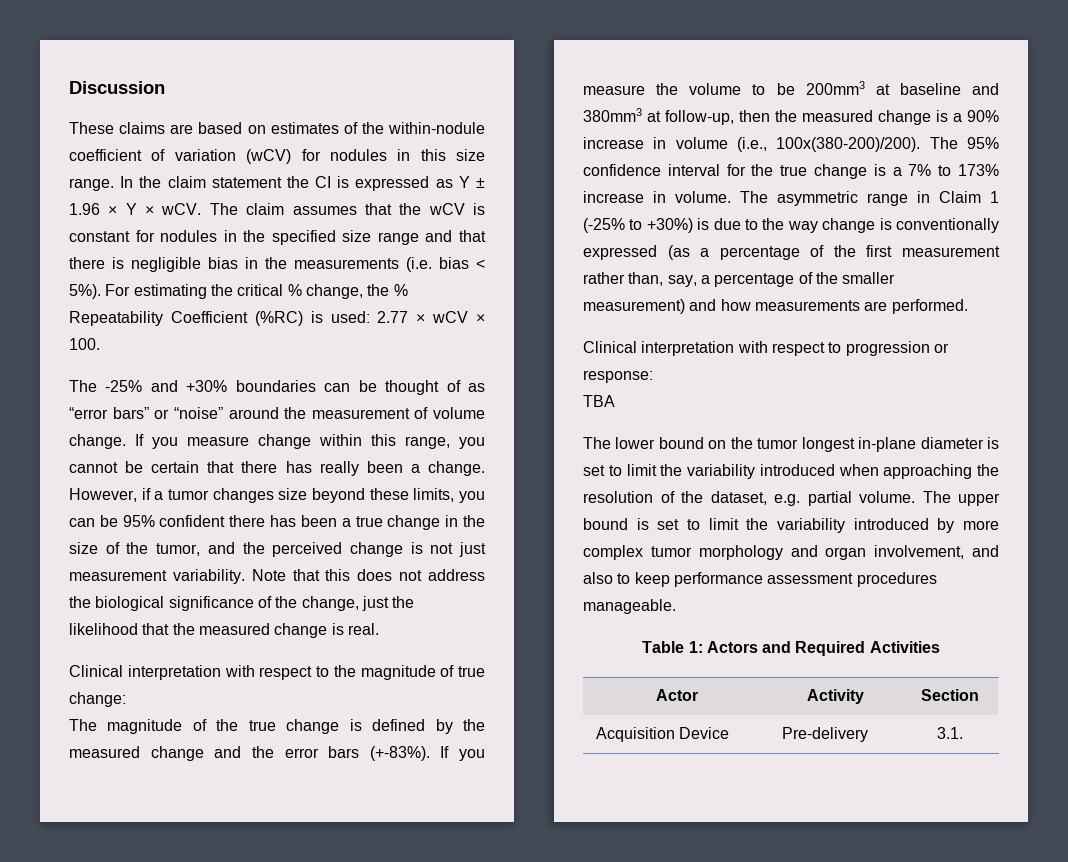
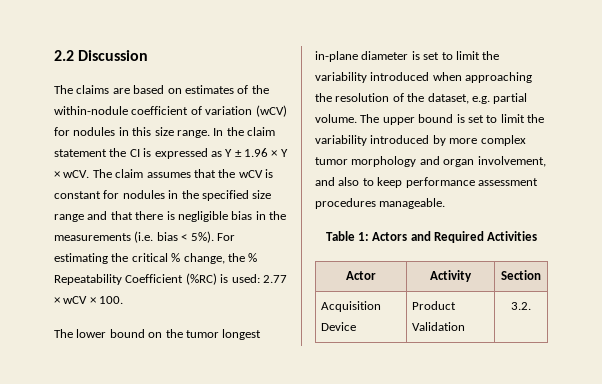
- Discussion
+ 2.2 Discussion
- These claims are based on estimates of the within-nodule coefficient of variation (wCV) for nodules in this size range.
+ The claims are based on estimates of the within-nodule coefficient of variation (wCV) for nodules in this size range.
- The -25% and +30% boundaries can be thought of as “error bars” or “noise” around the measurement of volume change. If you measure change within this range, you cannot be certain that there has really been a change. However, if a tumor changes size beyond these limits, you can be 95% confident there has been a true change in the size of the tumor, and the perceived change is not just measurement variability. Note that this does not address the biological significance of the change, just the likelihood that the measured change is real.
- Clinical interpretation with respect to the magnitude of true change:
- The magnitude of the true change is defined by the measured change and the error bars (+-83%). If you measure the volume to be 200mm3 at baseline and 380mm3 at follow-up, then the measured change is a 90% increase in volume (i.e., 100x(380-200)/200). The 95% confidence interval for the true change is a 7% to 173% increase in volume. The asymmetric range in Claim 1 (-25% to +30%) is due to the way change is conventionally expressed (as a percentage of the first measurement rather than, say, a percentage of the smaller measurement) and how measurements are performed.
- Clinical interpretation with respect to progression or response:
- TBA
- Acquisition Device | Pre-delivery | 3.1.
+ Acquisition Device | Product Validation | 3.2.

